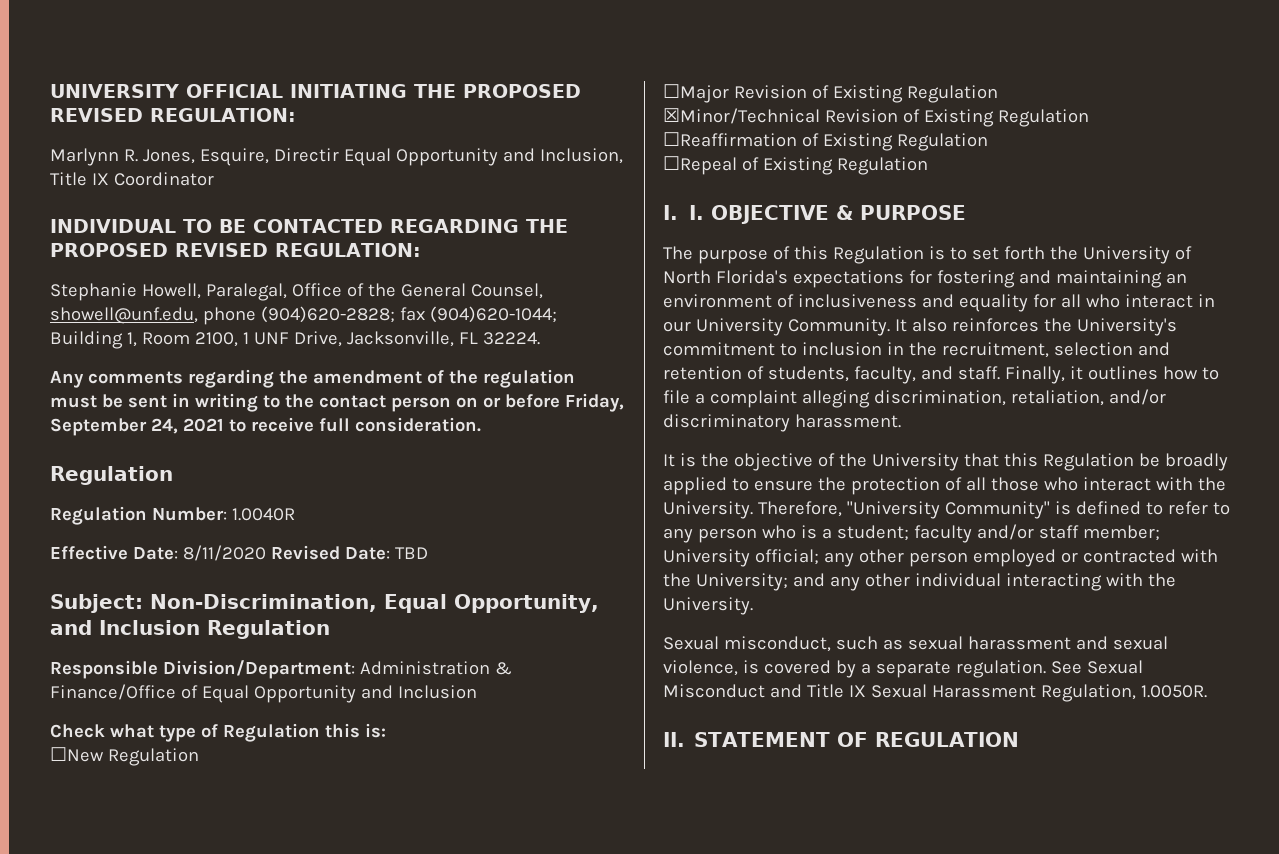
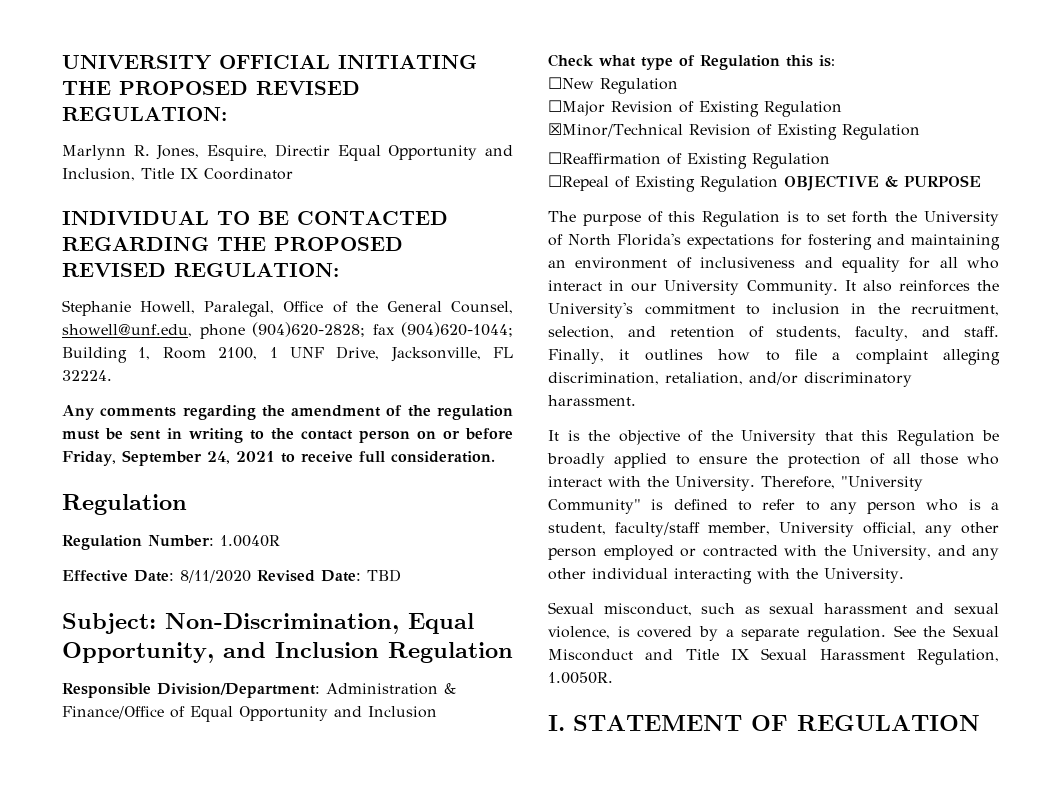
- ☐Repeal of Existing Regulation
- I. I. OBJECTIVE & PURPOSE
+ ☐Repeal of Existing Regulation OBJECTIVE & PURPOSE
- It also reinforces the University's commitment to inclusion in the recruitment, selection and retention of students, faculty, and staff.
+ It also reinforces the University's commitment to inclusion in the recruitment, selection, and retention of students, faculty, and staff.
- Therefore, "University Community" is defined to refer to any person who is a student; faculty and/or staff member; University official; any other person employed or contracted with the University; and any other individual interacting with the University.
+ Therefore, "University Community" is defined to refer to any person who is a student, faculty/staff member, University official, any other person employed or contracted with the University, and any other individual interacting with the University.
- See Sexual Misconduct and Title IX Sexual Harassment Regulation, 1.0050R.
+ See the Sexual Misconduct and Title IX Sexual Harassment Regulation, 1.0050R.
- II. STATEMENT OF REGULATION
+ I. STATEMENT OF REGULATION

